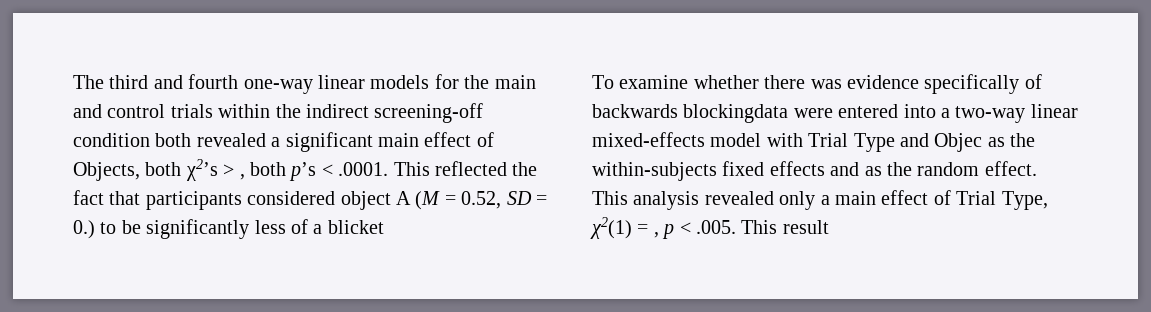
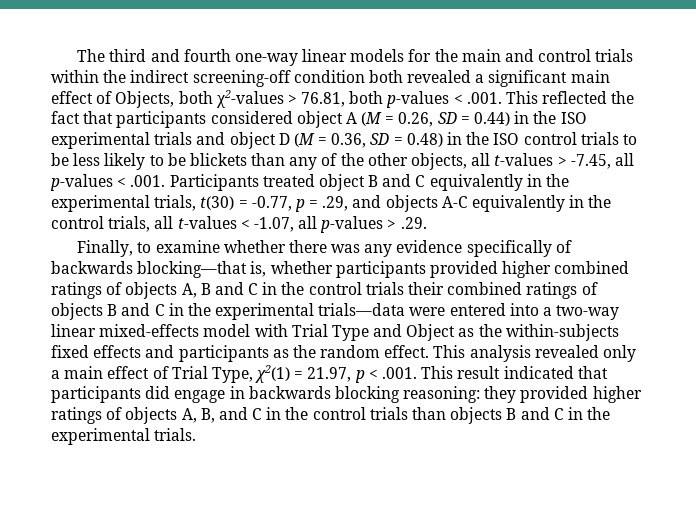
- The third and fourth one-way linear models for the main and control trials within the indirect screening-off condition both revealed a significant main effect of Objects, both χ2’s > , both p’s < .0001. This reflected the fact that participants considered object A (M = 0.52, SD = 0.) to be significantly less of a blicket
- To examine whether there was evidence specifically of backwards blockingdata were entered into a two-way linear mixed-effects model with Trial Type and Objec as the within-subjects fixed effects and as the random effect.
+ The third and fourth one-way linear models for the main and control trials within the indirect screening-off condition both revealed a significant main effect of Objects, both χ2-values > 76.81, both p-values < .001. This reflected the fact that participants considered object A (M = 0.26, SD = 0.44) in the ISO experimental trials and object D (M = 0.36, SD = 0.48) in the ISO control trials to be less likely to be blickets than any of the other objects, all t-values > -7.45, all p-values < .001. Participants treated object B and C equivalently in the experimental trials, t(30) = -0.77, p = .29, and objects A-C equivalently in the control trials, all t-values < -1.07, all p-values > .29.
+ Finally, to examine whether there was any evidence specifically of backwards blocking—that is, whether participants provided higher combined ratings of objects A, B and C in the control trials their combined ratings of objects B and C in the experimental trials—data were entered into a two-way linear mixed-effects model with Trial Type and Object as the within-subjects fixed effects and participants as the random effect.
- This analysis revealed only a main effect of Trial Type, χ2(1) = , p < .005. This result
+ This analysis revealed only a main effect of Trial Type, χ2(1) = 21.97, p < .001. This result indicated that participants did engage in backwards blocking reasoning: they provided higher ratings of objects A, B, and C in the control trials than objects B and C in the experimental trials.

